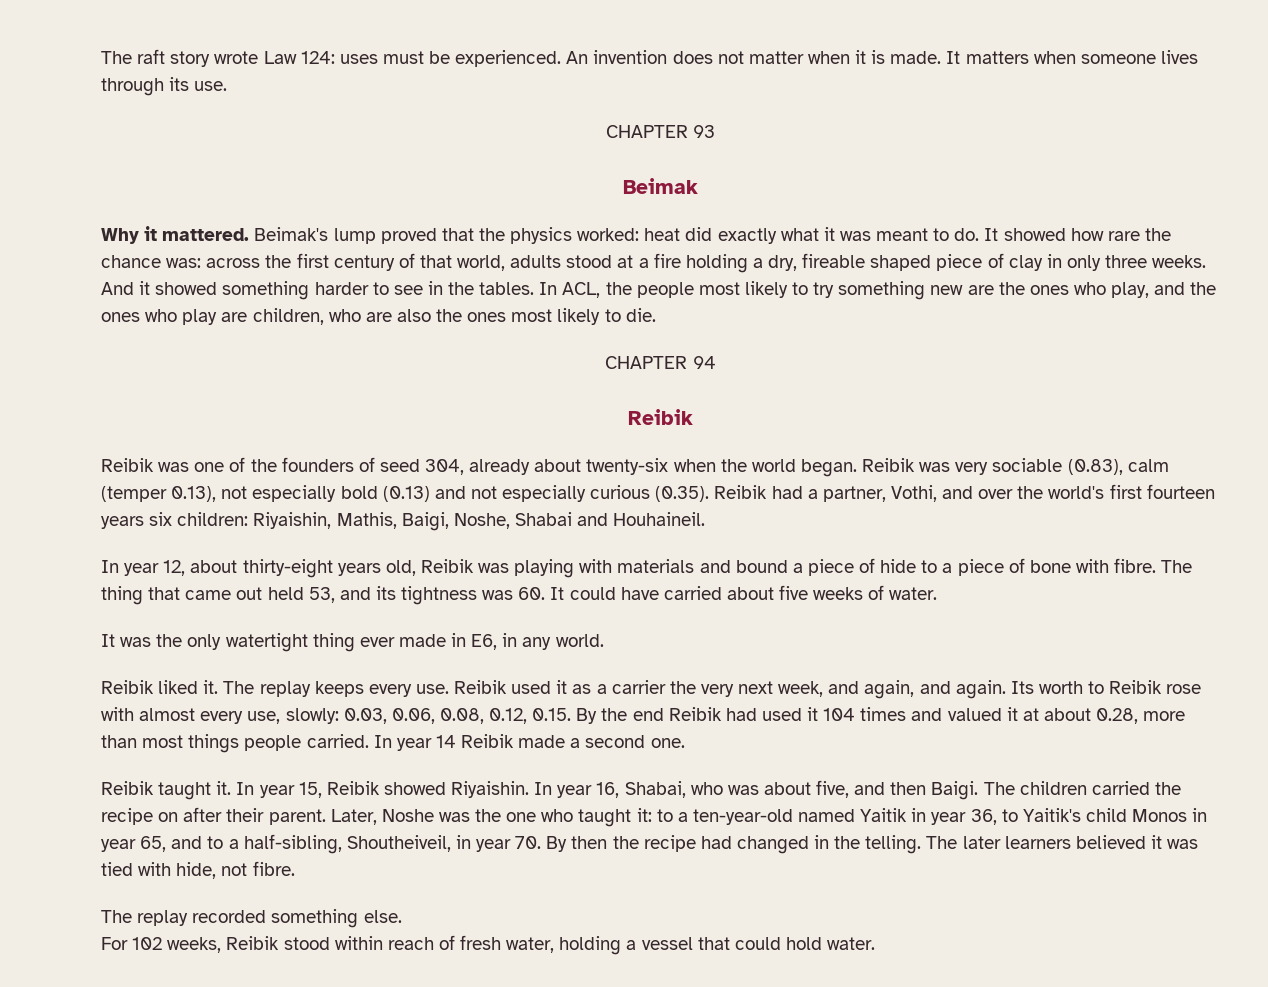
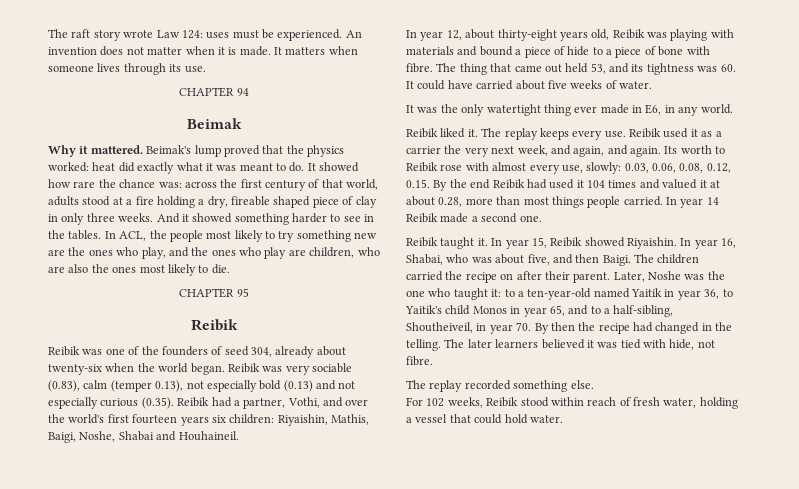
- CHAPTER 93
+ CHAPTER 94
- CHAPTER 94
+ CHAPTER 95

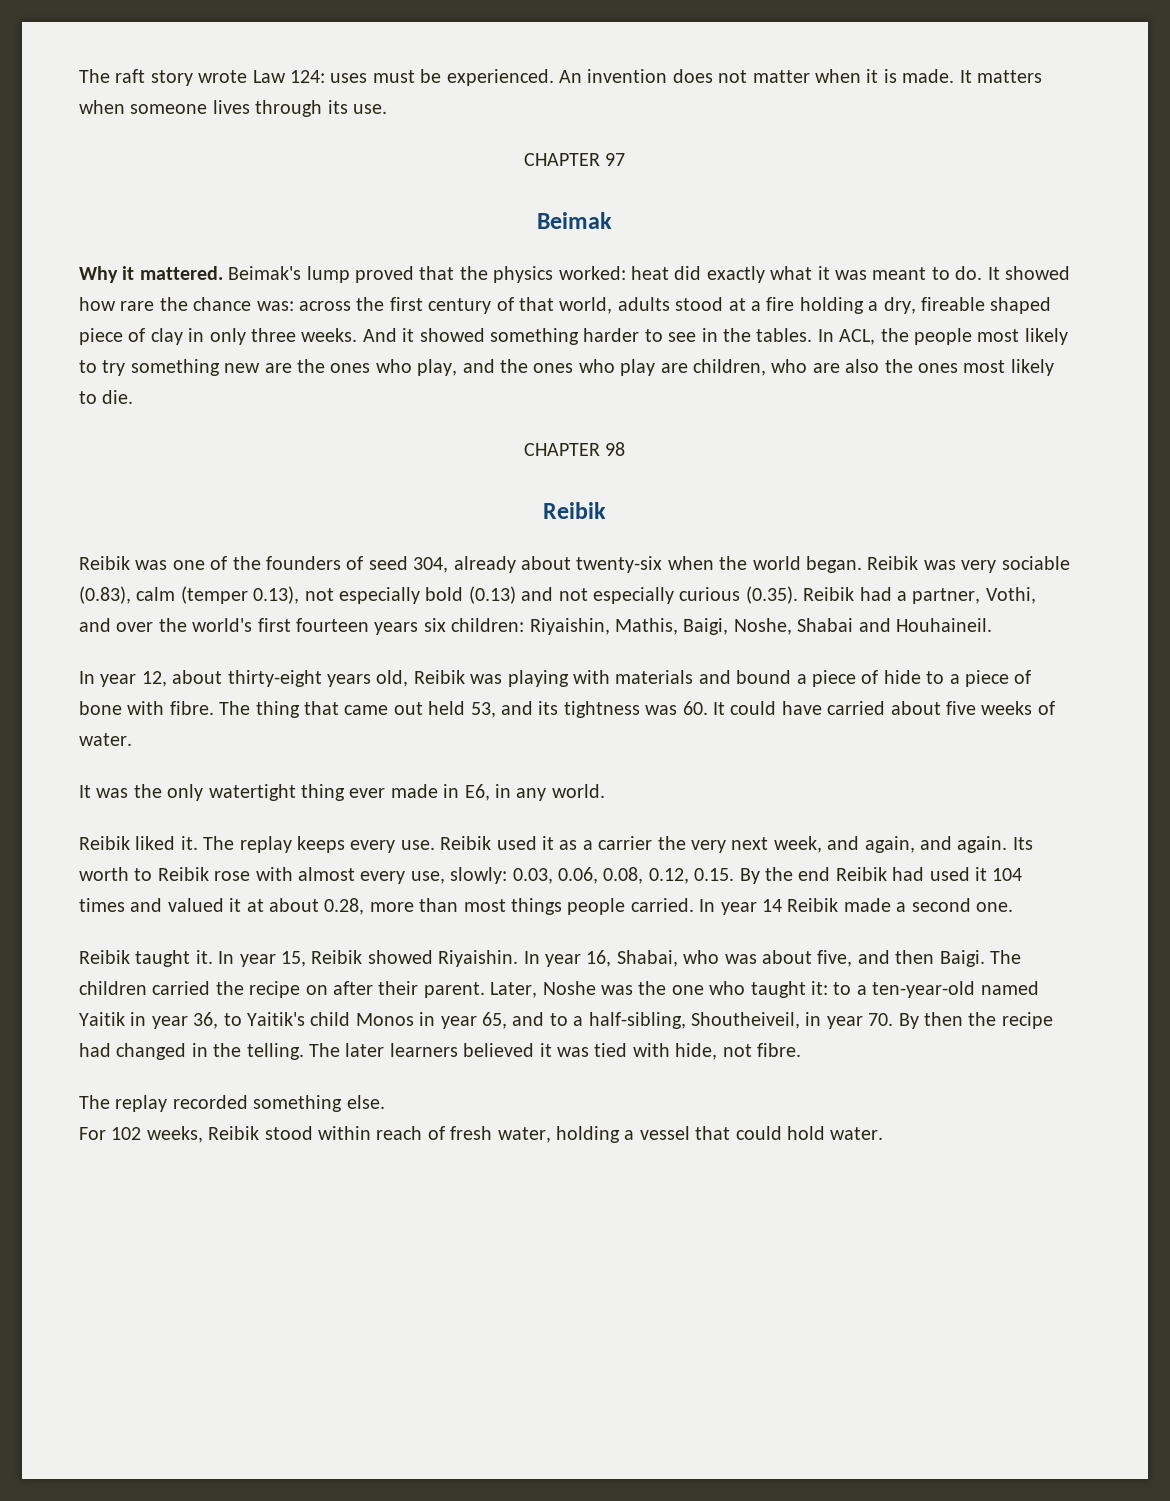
- CHAPTER 94
+ CHAPTER 97
- CHAPTER 95
+ CHAPTER 98

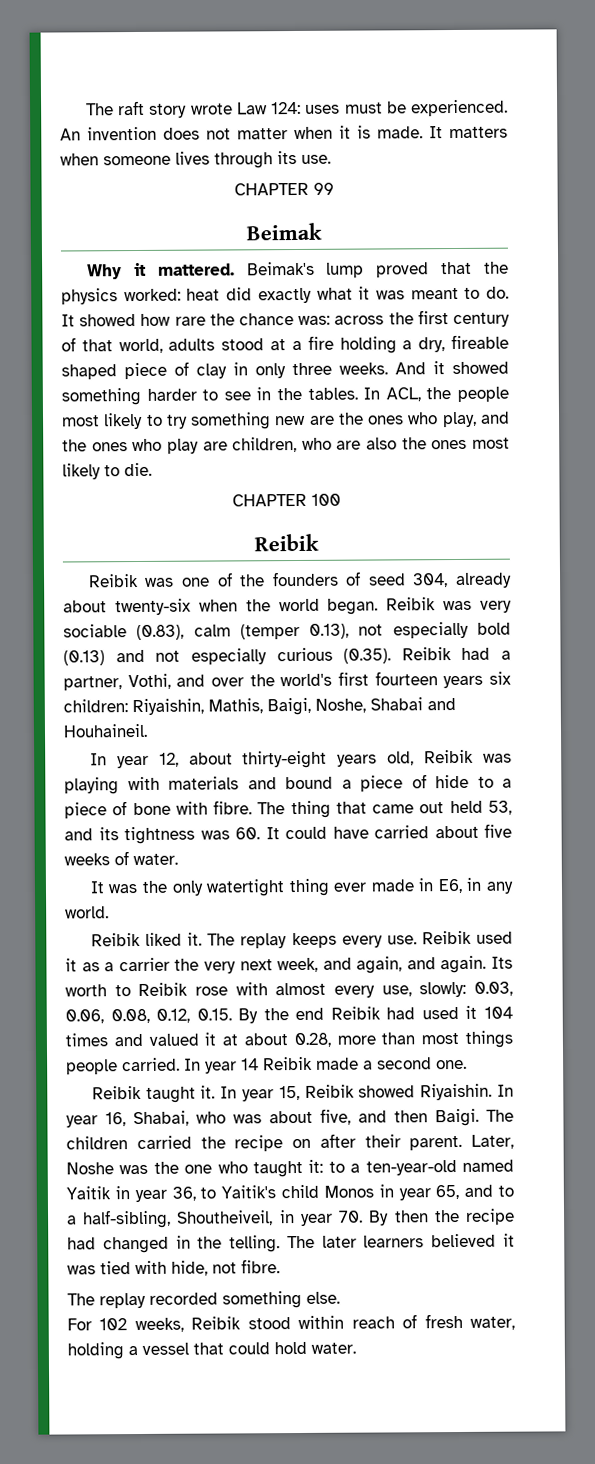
- CHAPTER 97
+ CHAPTER 99
- CHAPTER 98
+ CHAPTER 100

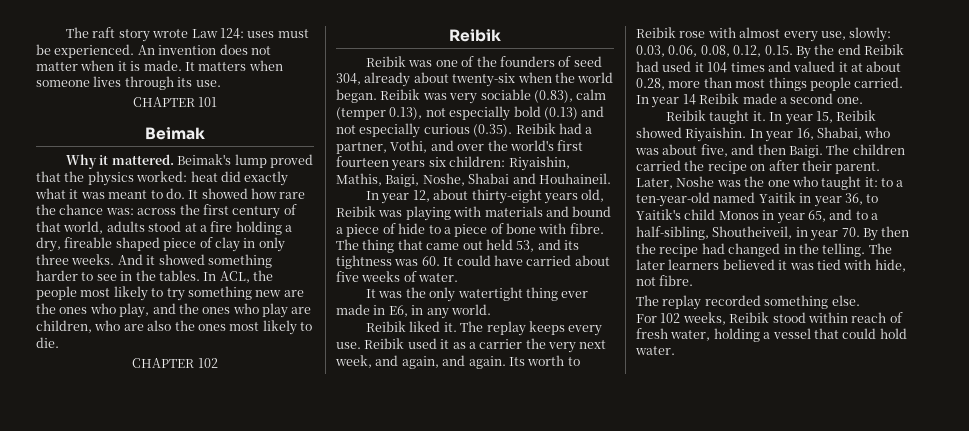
- CHAPTER 99
+ CHAPTER 101
- CHAPTER 100
+ CHAPTER 102

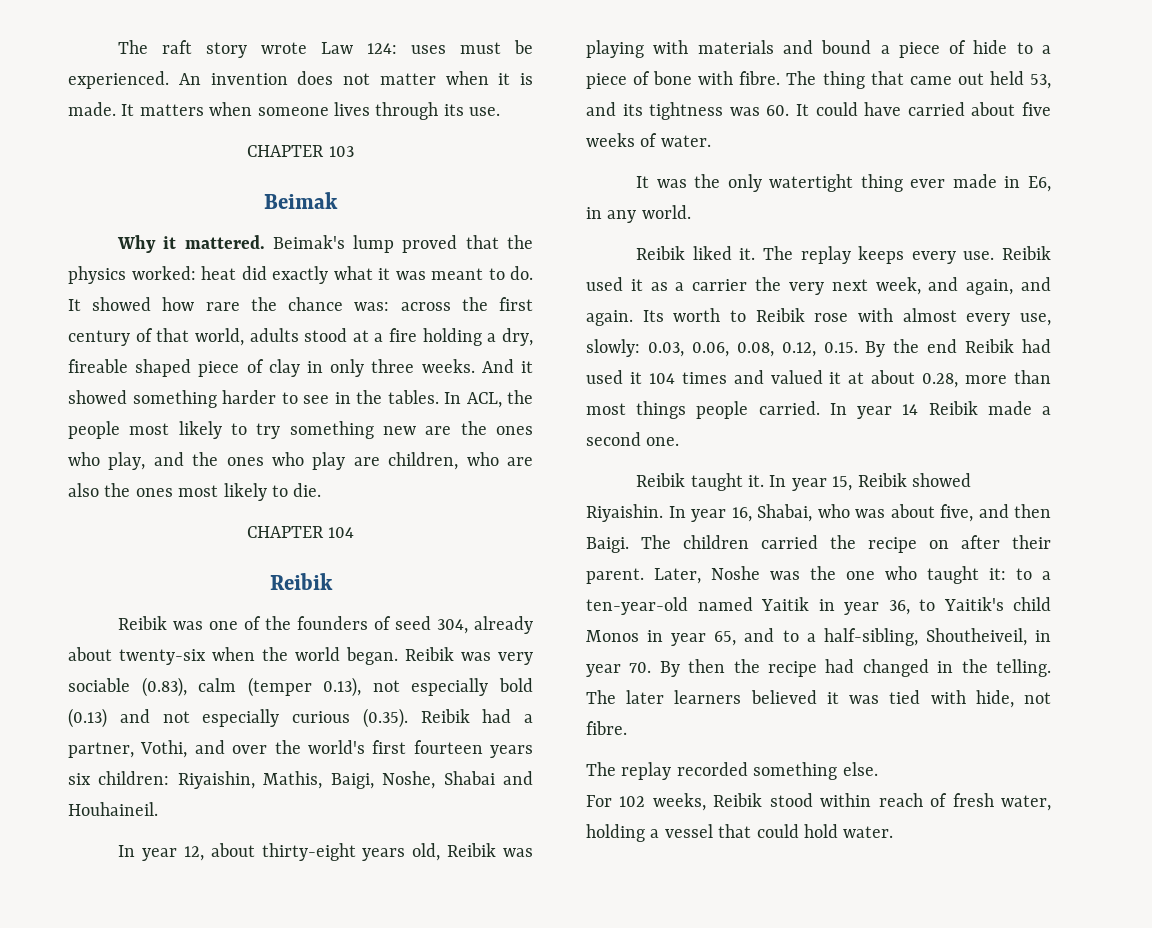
- CHAPTER 101
+ CHAPTER 103
- CHAPTER 102
+ CHAPTER 104

